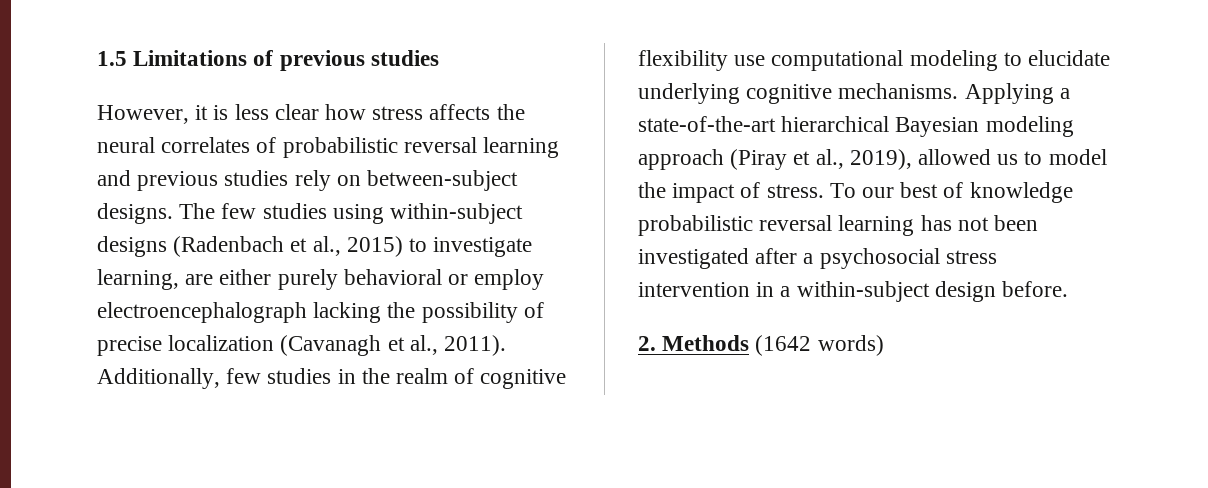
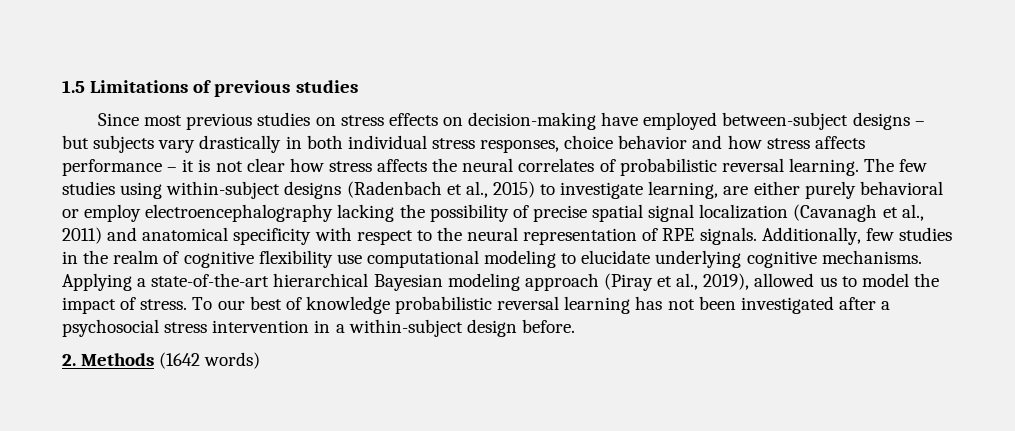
- However, it is less clear how stress affects the neural correlates of probabilistic reversal learning and previous studies rely on between-subject designs.
+ Since most previous studies on stress effects on decision-making have employed between-subject designs – but subjects vary drastically in both individual stress responses, choice behavior and how stress affects performance – it is not clear how stress affects the neural correlates of probabilistic reversal learning.
- The few studies using within-subject designs (Radenbach et al., 2015) to investigate learning, are either purely behavioral or employ electroencephalograph lacking the possibility of precise localization (Cavanagh et al., 2011).
+ The few studies using within-subject designs (Radenbach et al., 2015) to investigate learning, are either purely behavioral or employ electroencephalography lacking the possibility of precise spatial signal localization (Cavanagh et al., 2011) and anatomical specificity with respect to the neural representation of RPE signals.

